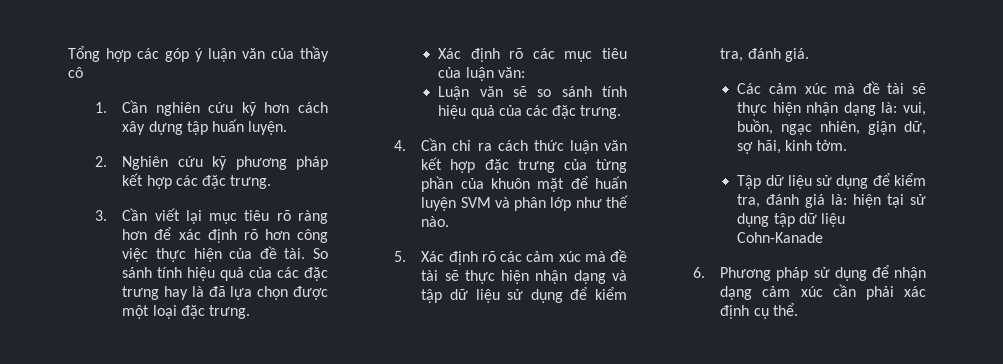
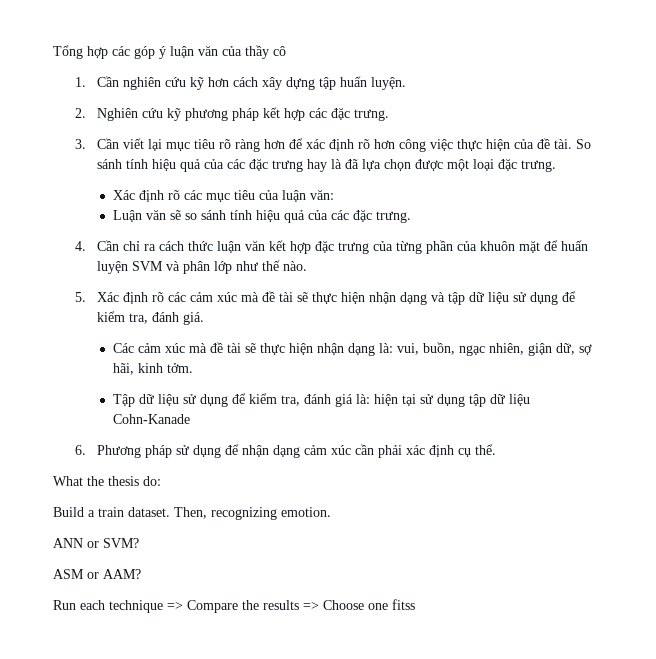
+ What the thesis do:
+ Build a train dataset. Then, recognizing emotion.
+ ANN or SVM?
+ ASM or AAM?
+ Run each technique => Compare the results => Choose one fitss

